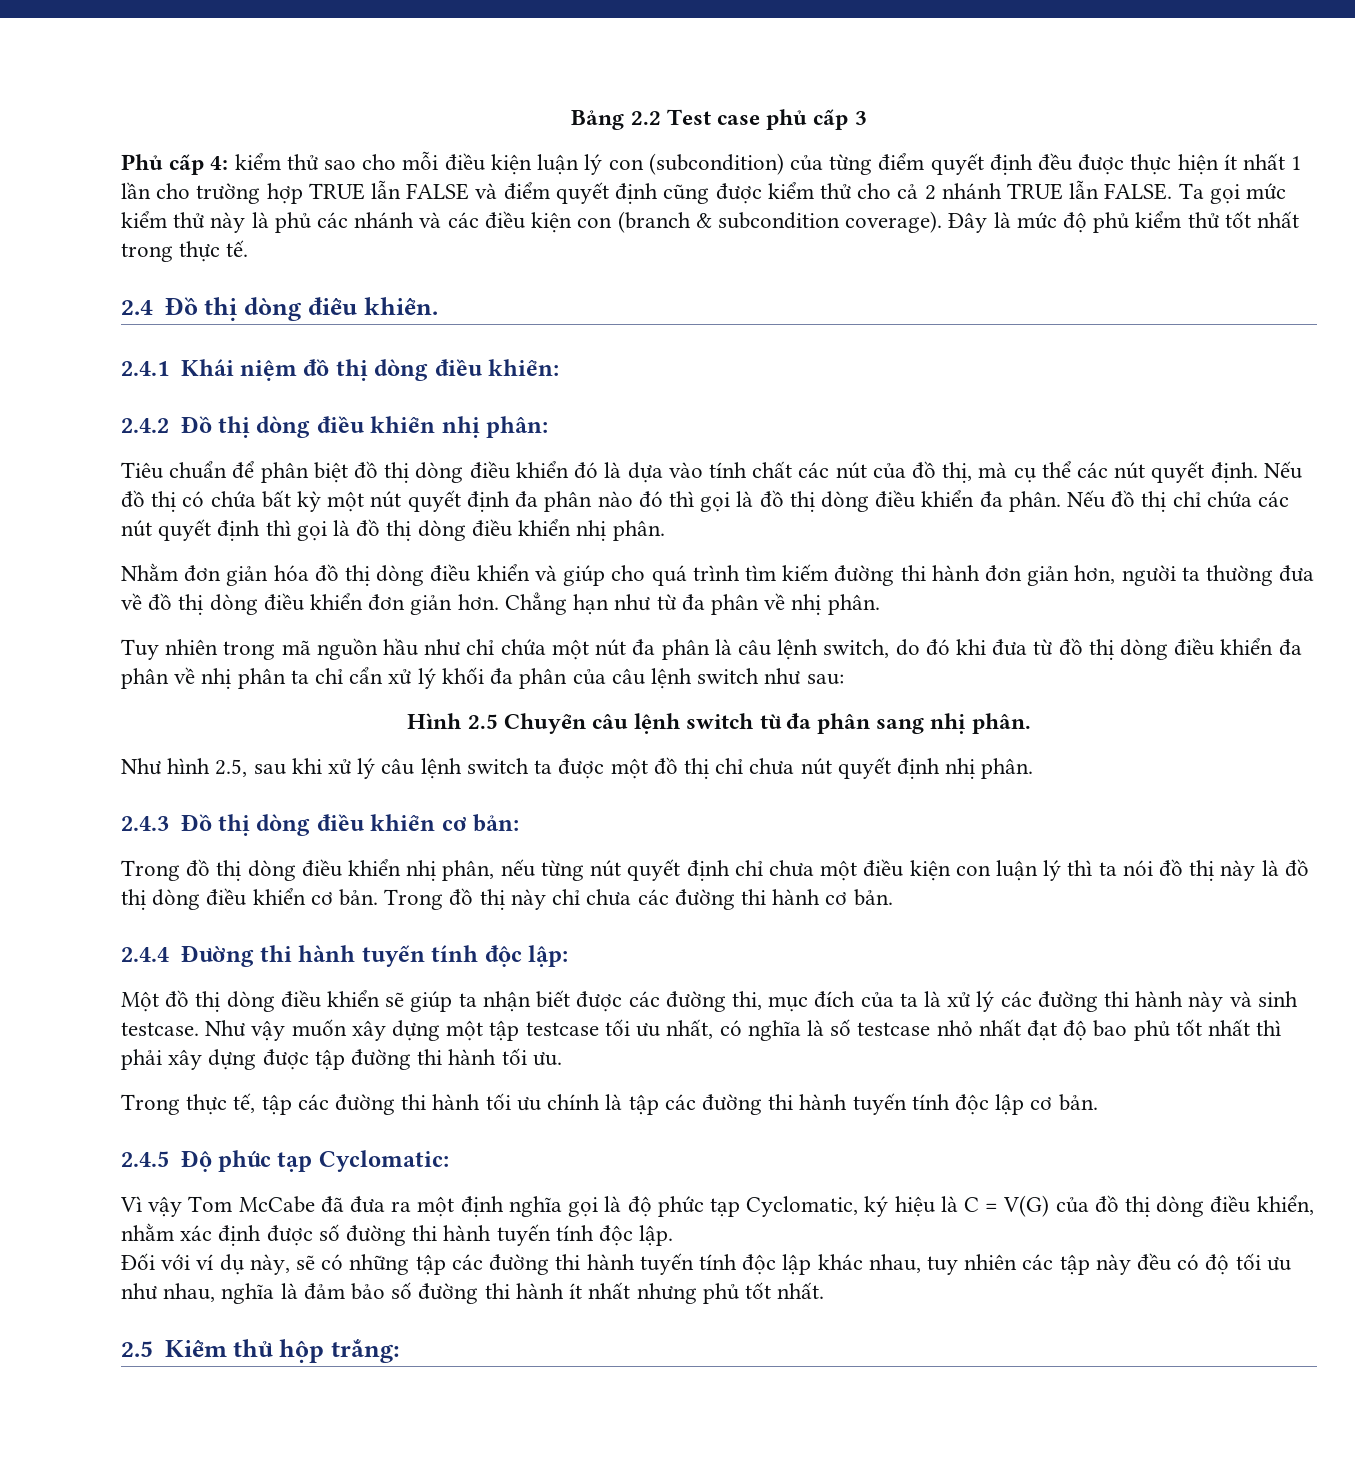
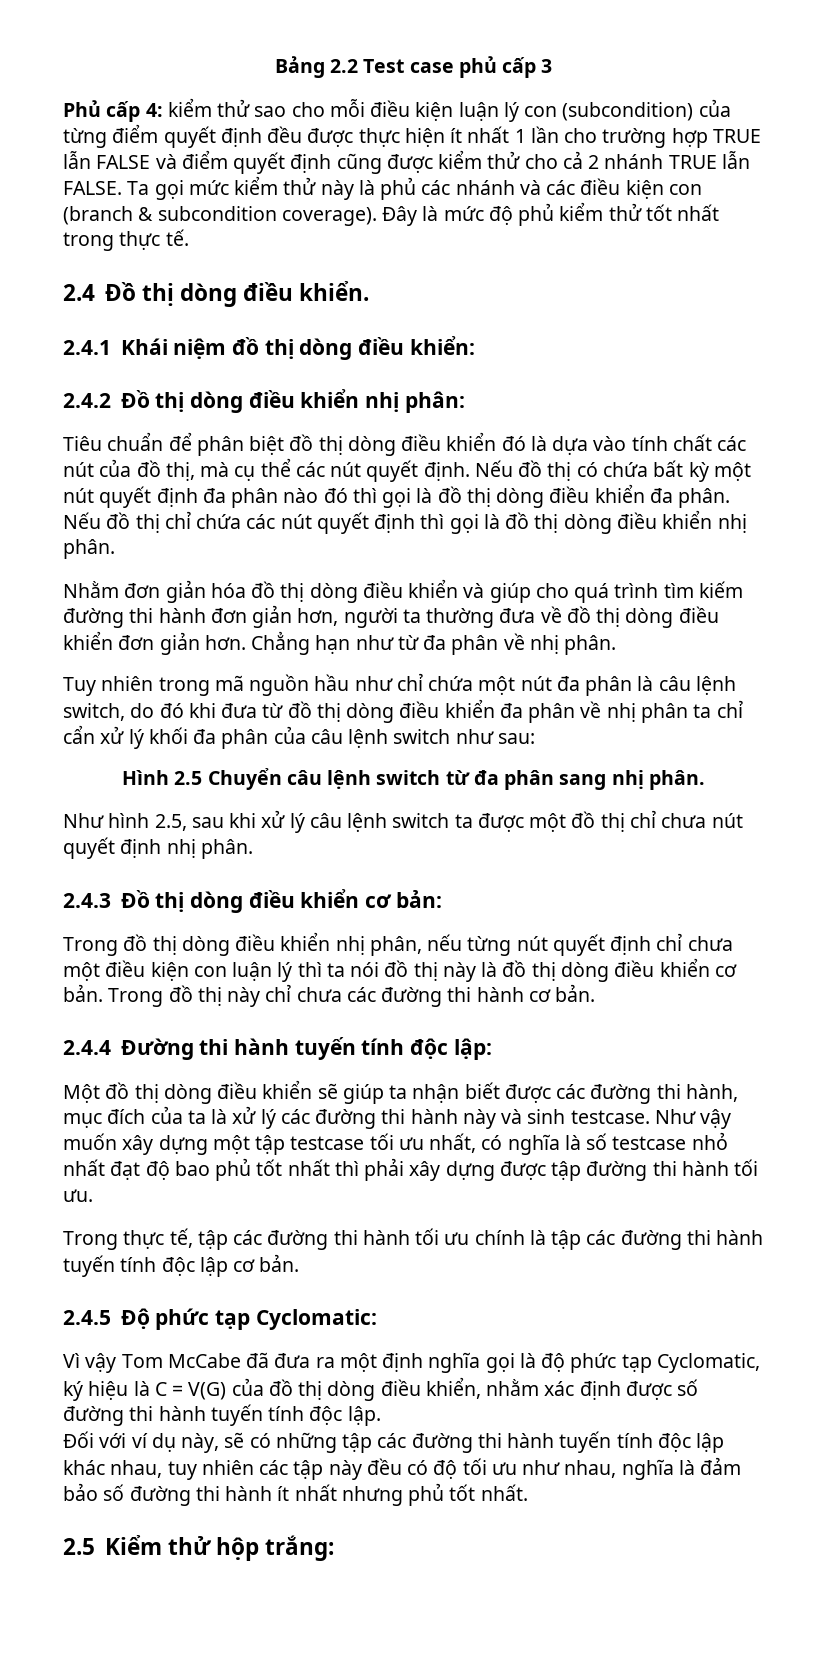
- 2.4 Đồ thị dòng điểu khiển.
+ 2.4 Đồ thị dòng điều khiển.
- Một đồ thị dòng điều khiển sẽ giúp ta nhận biết được các đường thi, mục đích của ta là xử lý các đường thi hành này và sinh testcase.
+ Một đồ thị dòng điều khiển sẽ giúp ta nhận biết được các đường thi hành, mục đích của ta là xử lý các đường thi hành này và sinh testcase.

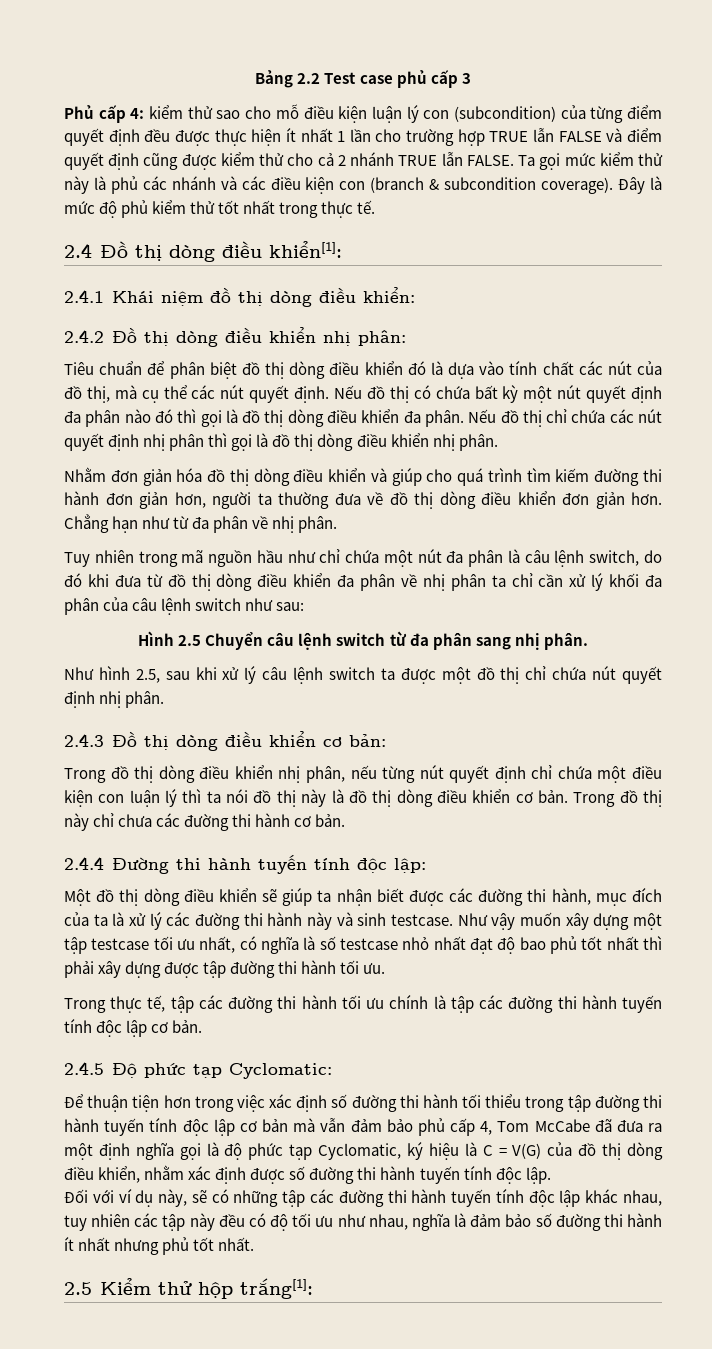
- Phủ cấp 4: kiểm thử sao cho mỗi điều kiện luận lý con (subcondition) của từng điểm quyết định đều được thực hiện ít nhất 1 lần cho trường hợp TRUE lẫn FALSE và điểm quyết định cũng được kiểm thử cho cả 2 nhánh TRUE lẫn FALSE.
+ Phủ cấp 4: kiểm thử sao cho mỗ điều kiện luận lý con (subcondition) của từng điểm quyết định đều được thực hiện ít nhất 1 lần cho trường hợp TRUE lẫn FALSE và điểm quyết định cũng được kiểm thử cho cả 2 nhánh TRUE lẫn FALSE.
- 2.4 Đồ thị dòng điều khiển.
+ 2.4 Đồ thị dòng điều khiển[1]:
- Nếu đồ thị chỉ chứa các nút quyết định thì gọi là đồ thị dòng điều khiển nhị phân.
+ Nếu đồ thị chỉ chứa các nút quyết định nhị phân thì gọi là đồ thị dòng điều khiển nhị phân.
- Tuy nhiên trong mã nguồn hầu như chỉ chứa một nút đa phân là câu lệnh switch, do đó khi đưa từ đồ thị dòng điều khiển đa phân về nhị phân ta chỉ cẩn xử lý khối đa phân của câu lệnh switch như sau:
+ Tuy nhiên trong mã nguồn hầu như chỉ chứa một nút đa phân là câu lệnh switch, do đó khi đưa từ đồ thị dòng điều khiển đa phân về nhị phân ta chỉ cần xử lý khối đa phân của câu lệnh switch như sau:
- Như hình 2.5, sau khi xử lý câu lệnh switch ta được một đồ thị chỉ chưa nút quyết định nhị phân.
+ Như hình 2.5, sau khi xử lý câu lệnh switch ta được một đồ thị chỉ chứa nút quyết định nhị phân.
- Trong đồ thị dòng điều khiển nhị phân, nếu từng nút quyết định chỉ chưa một điều kiện con luận lý thì ta nói đồ thị này là đồ thị dòng điều khiển cơ bản.
+ Trong đồ thị dòng điều khiển nhị phân, nếu từng nút quyết định chỉ chứa một điều kiện con luận lý thì ta nói đồ thị này là đồ thị dòng điều khiển cơ bản.
- Vì vậy Tom McCabe đã đưa ra một định nghĩa gọi là độ phức tạp Cyclomatic, ký hiệu là C = V(G) của đồ thị dòng điều khiển, nhằm xác định được số đường thi hành tuyến tính độc lập.
+ Để thuận tiện hơn trong việc xác định số đường thi hành tối thiểu trong tập đường thi hành tuyến tính độc lập cơ bản mà vẫn đảm bảo phủ cấp 4, Tom McCabe đã đưa ra một định nghĩa gọi là độ phức tạp Cyclomatic, ký hiệu là C = V(G) của đồ thị dòng điều khiển, nhằm xác định được số đường thi hành tuyến tính độc lập.
- 2.5 Kiểm thử hộp trắng:
+ 2.5 Kiểm thử hộp trắng[1]:

